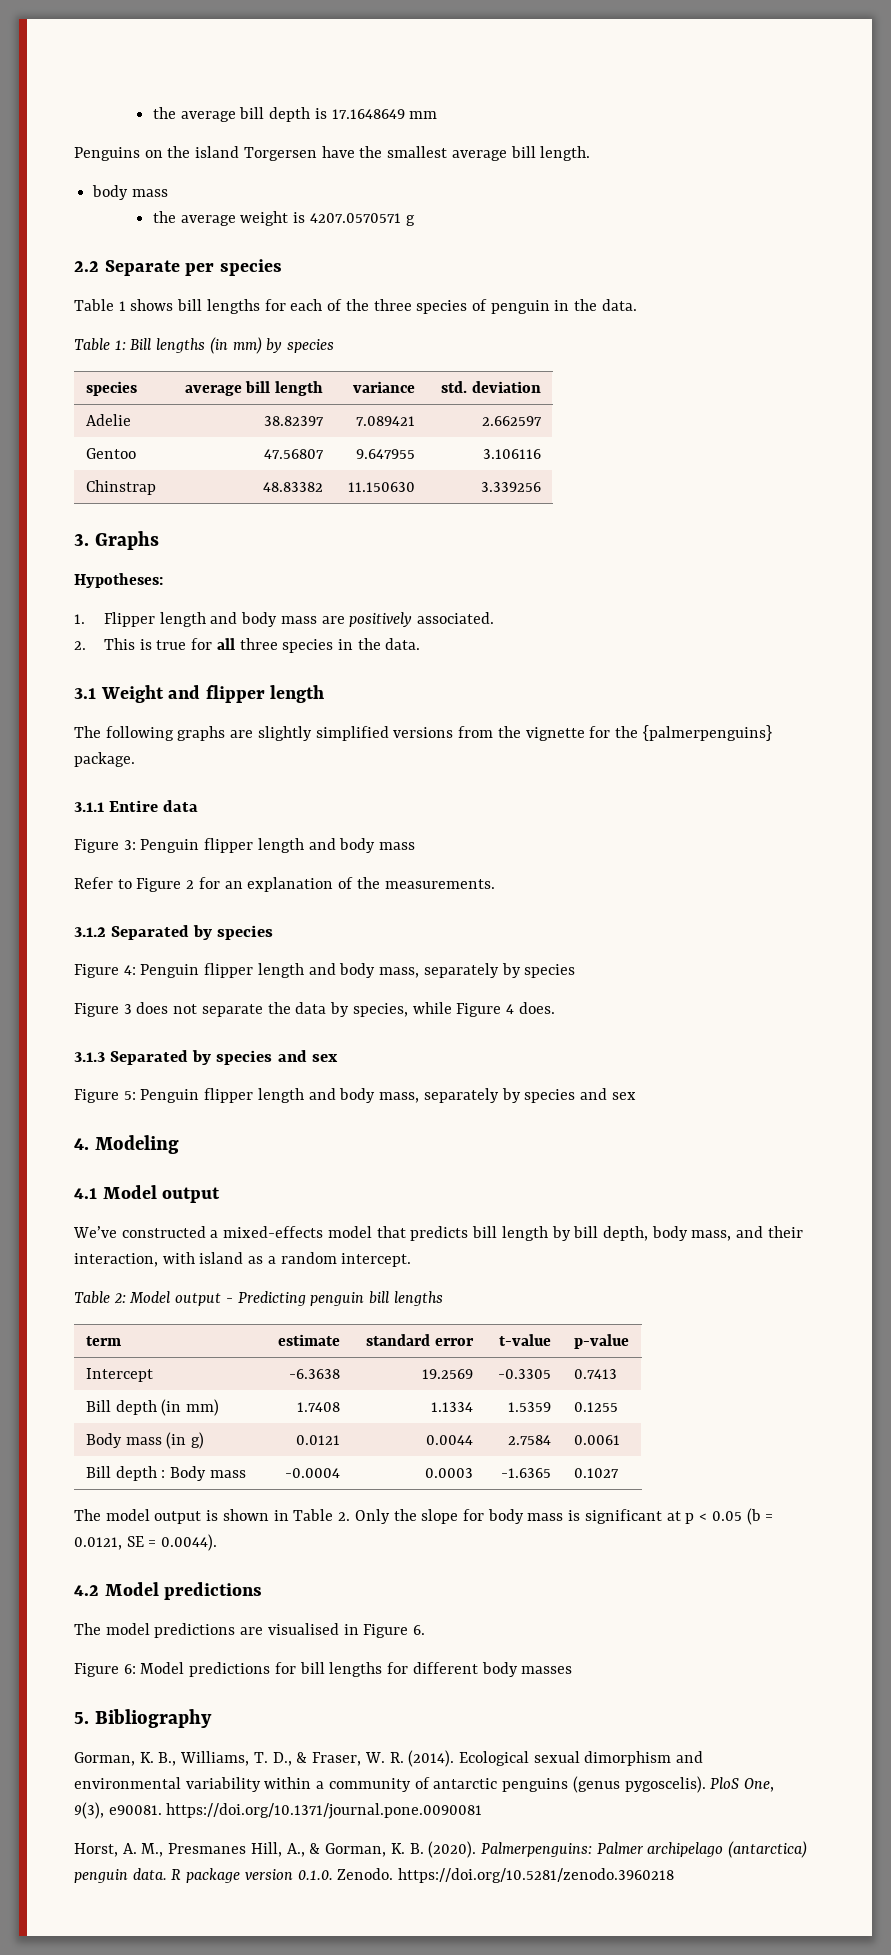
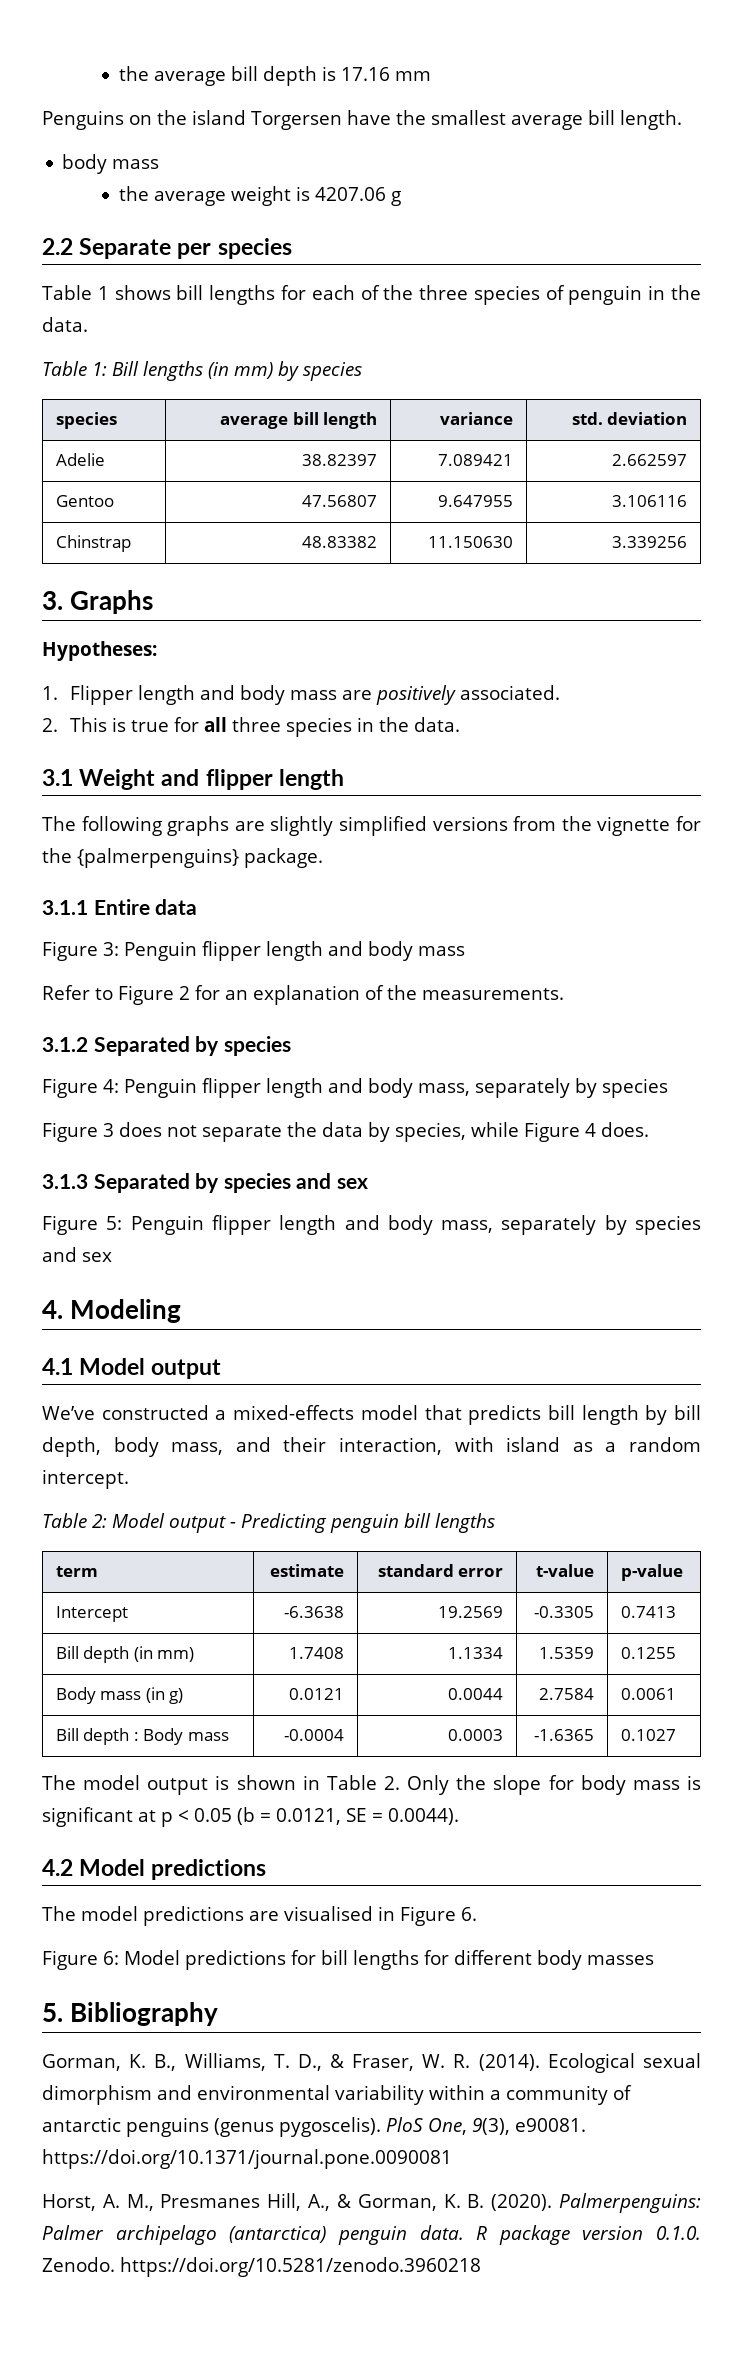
- the average bill depth is 17.1648649 mm
+ the average bill depth is 17.16 mm
- the average weight is 4207.0570571 g
+ the average weight is 4207.06 g

